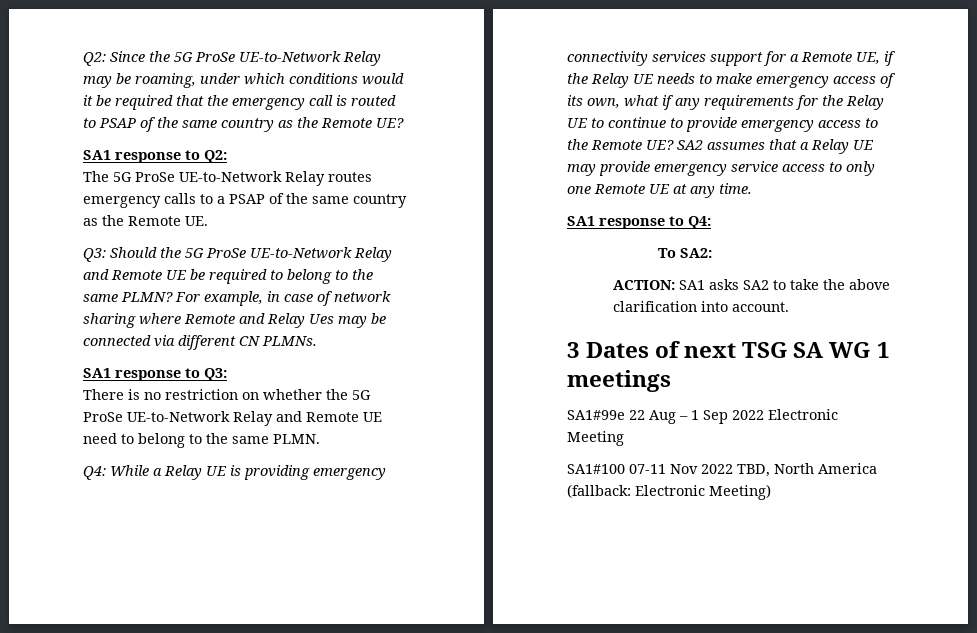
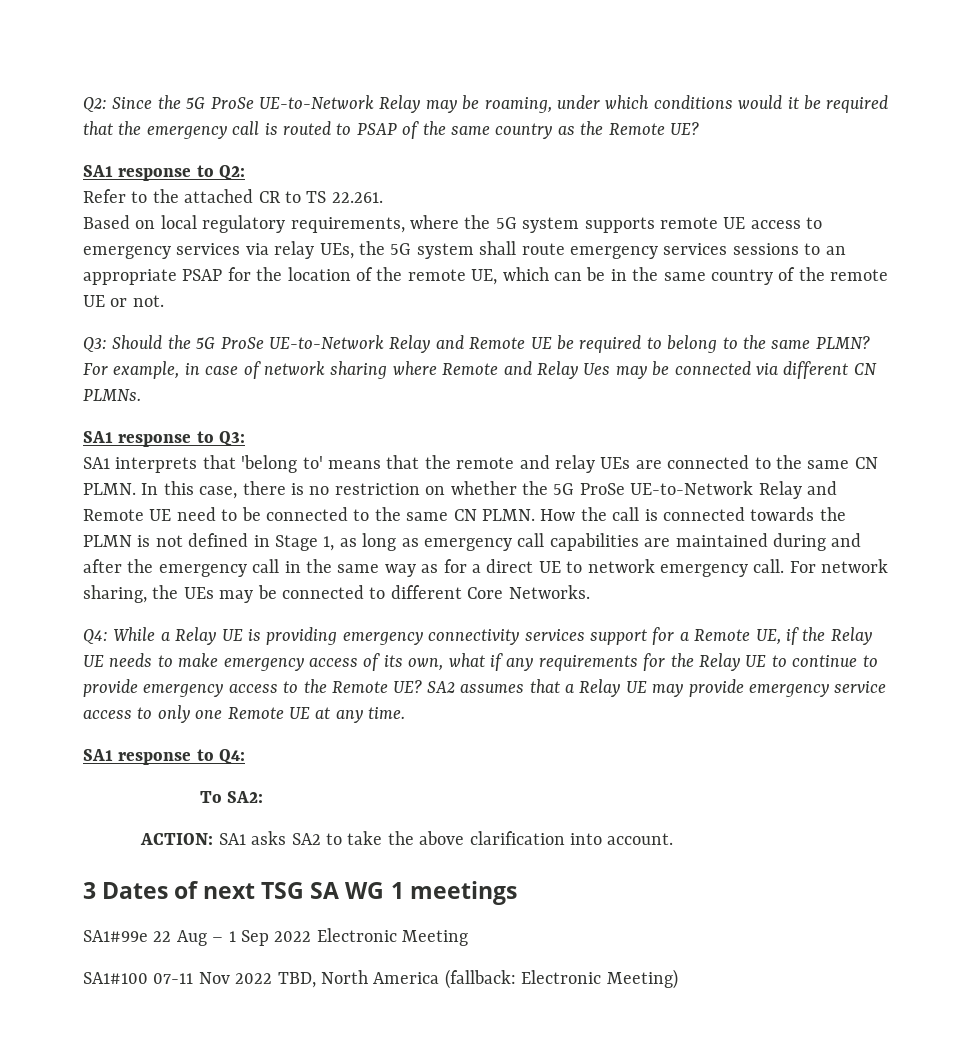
- The 5G ProSe UE-to-Network Relay routes emergency calls to a PSAP of the same country as the Remote UE.
+ Refer to the attached CR to TS 22.261.
+ Based on local regulatory requirements, where the 5G system supports remote UE access to emergency services via relay UEs, the 5G system shall route emergency services sessions to an appropriate PSAP for the location of the remote UE, which can be in the same country of the remote UE or not.
- There is no restriction on whether the 5G ProSe UE-to-Network Relay and Remote UE need to belong to the same PLMN.
+ SA1 interprets that 'belong to' means that the remote and relay UEs are connected to the same CN PLMN. In this case, there is no restriction on whether the 5G ProSe UE-to-Network Relay and Remote UE need to be connected to the same CN PLMN. How the call is connected towards the PLMN is not defined in Stage 1, as long as emergency call capabilities are maintained during and after the emergency call in the same way as for a direct UE to network emergency call. For network sharing, the UEs may be connected to different Core Networks.

